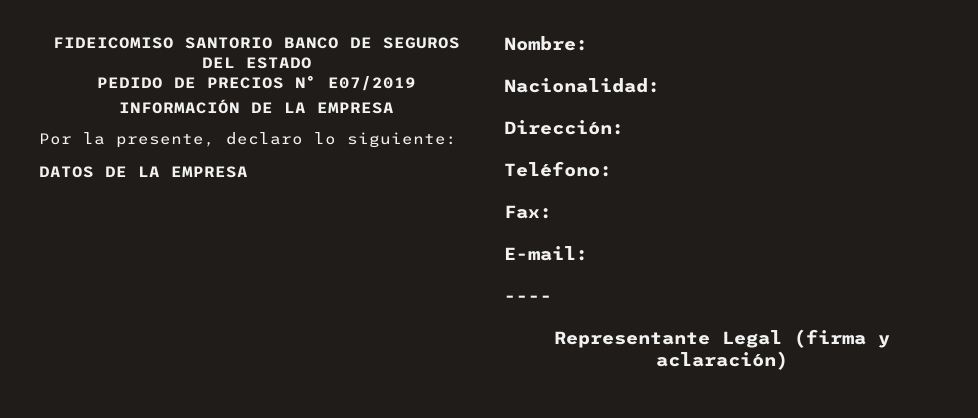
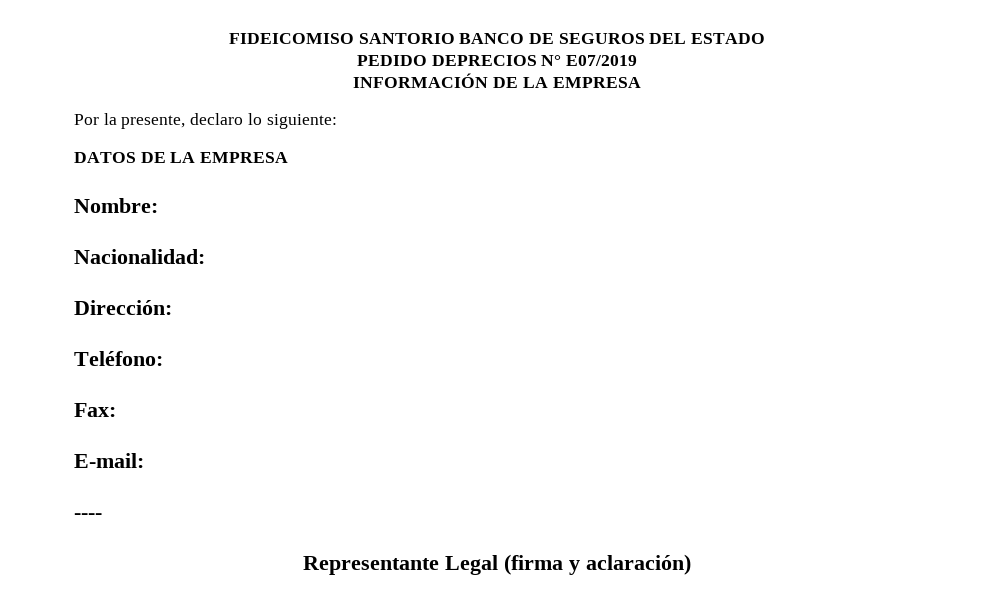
- PEDIDO DE PRECIOS N° E07/2019
+ PEDIDO DEPRECIOS N° E07/2019

